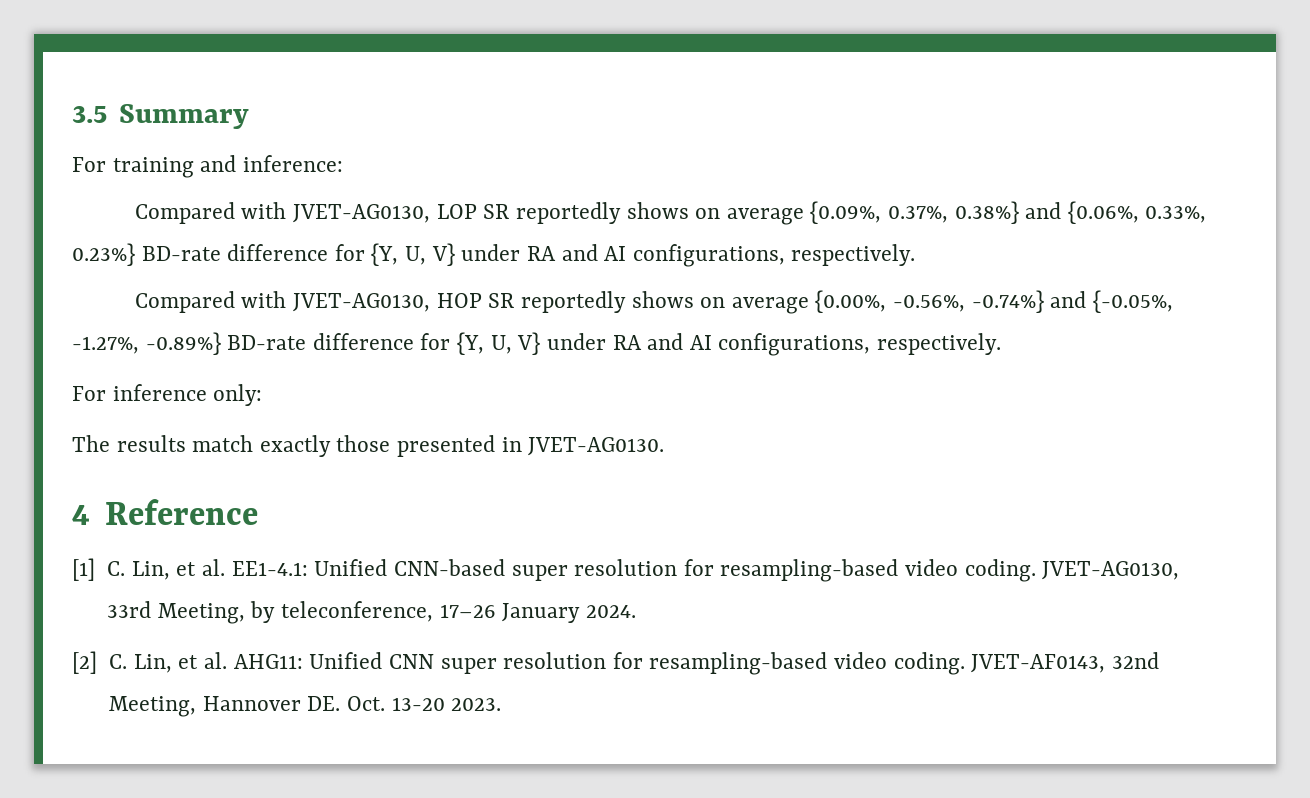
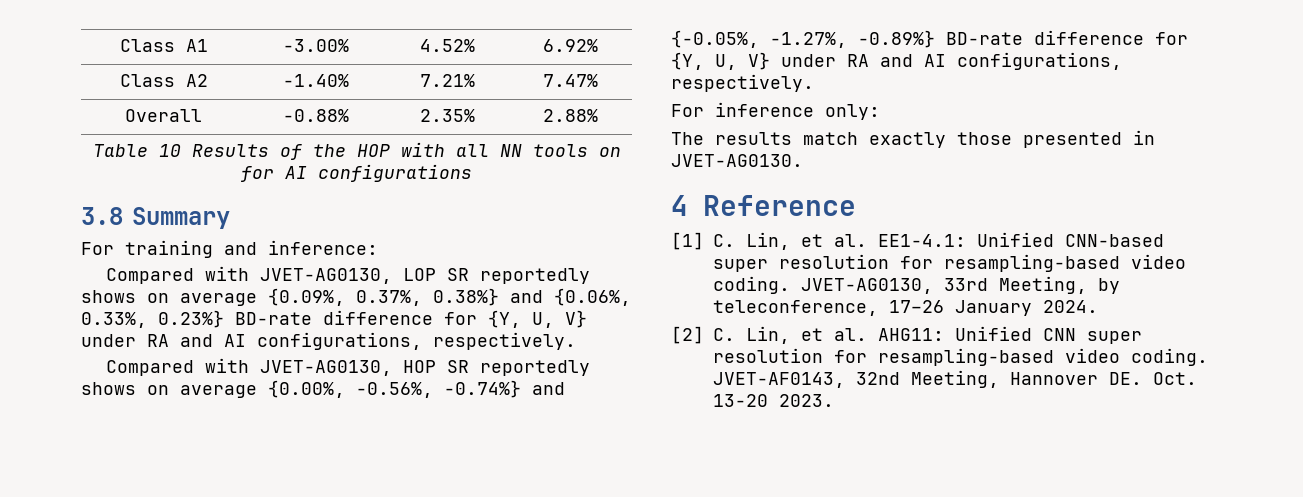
- 3.5 Summary
+ Class A1 | -3.00% | 4.52% | 6.92%
+ Class A2 | -1.40% | 7.21% | 7.47%
+ Overall | -0.88% | 2.35% | 2.88%
+ Table 10 Results of the HOP with all NN tools on for AI configurations
+ 3.8 Summary

